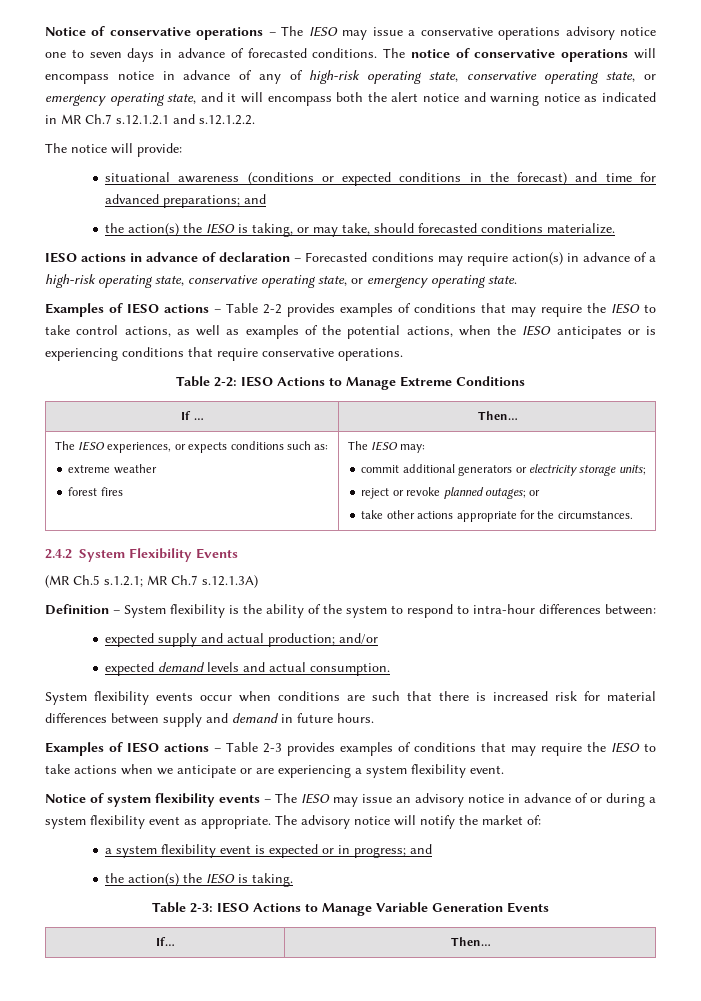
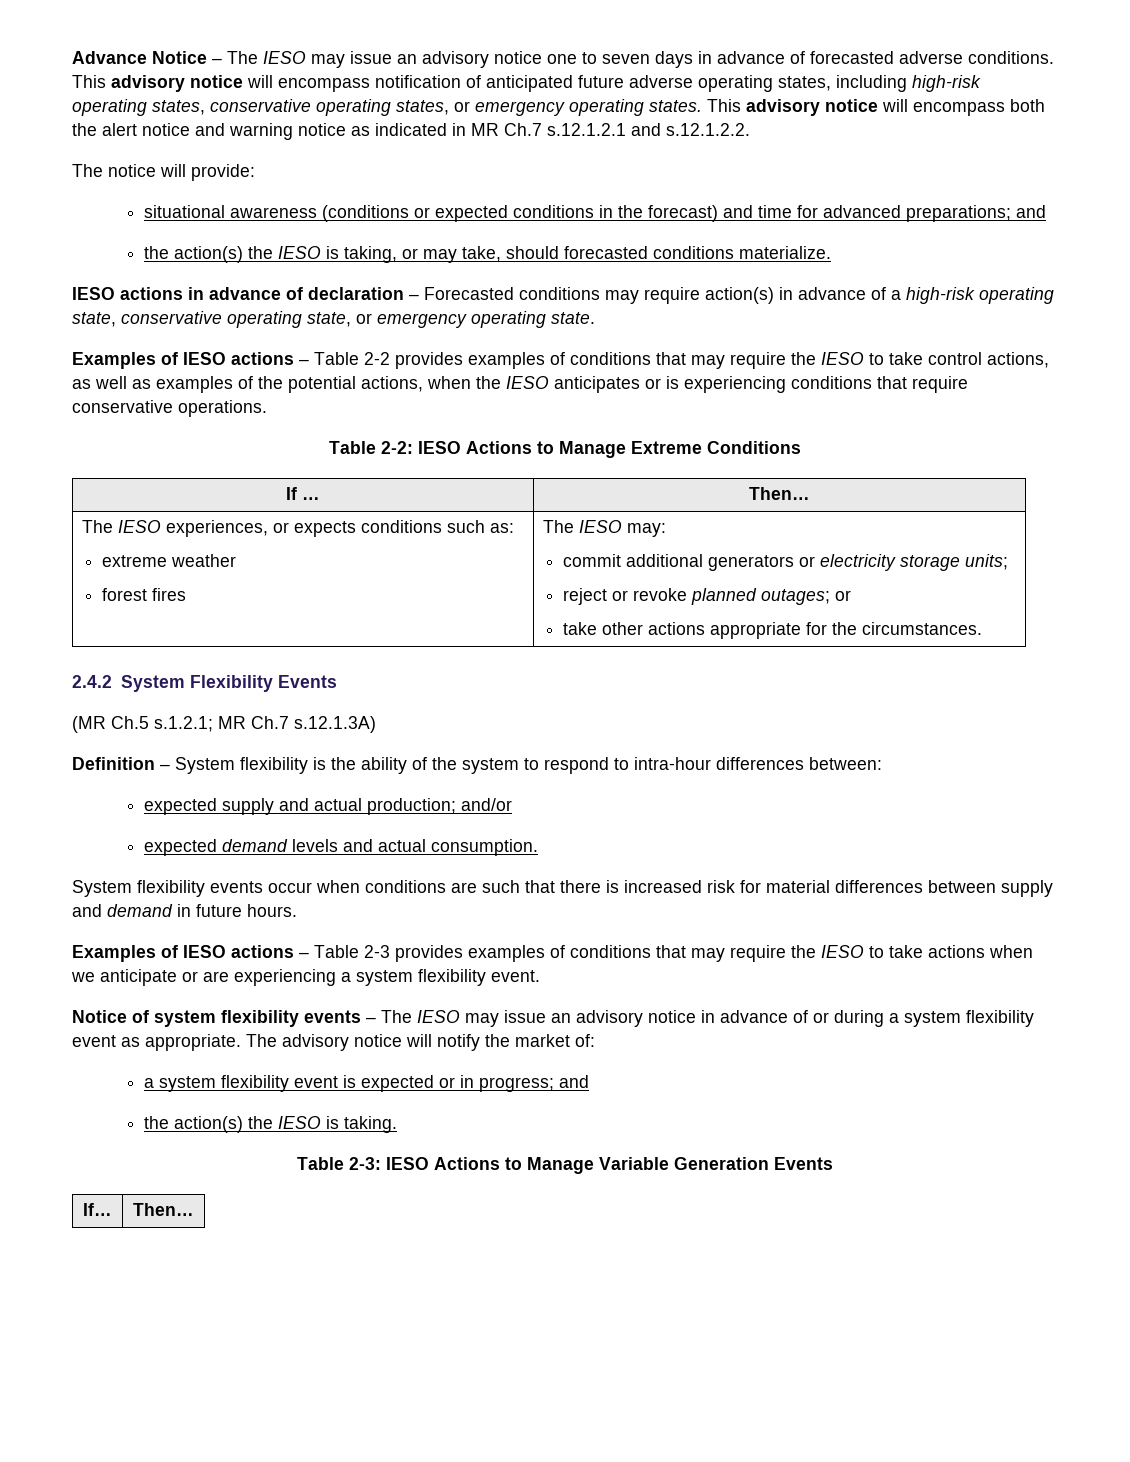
- Notice of conservative operations – The IESO may issue a conservative operations advisory notice one to seven days in advance of forecasted conditions. The notice of conservative operations will encompass notice in advance of any of high-risk operating state, conservative operating state, or emergency operating state, and it will encompass both the alert notice and warning notice as indicated in MR Ch.7 s.12.1.2.1 and s.12.1.2.2.
+ Advance Notice – The IESO may issue an advisory notice one to seven days in advance of forecasted adverse conditions. This advisory notice will encompass notification of anticipated future adverse operating states, including high-risk operating states, conservative operating states, or emergency operating states. This advisory notice will encompass both the alert notice and warning notice as indicated in MR Ch.7 s.12.1.2.1 and s.12.1.2.2.

